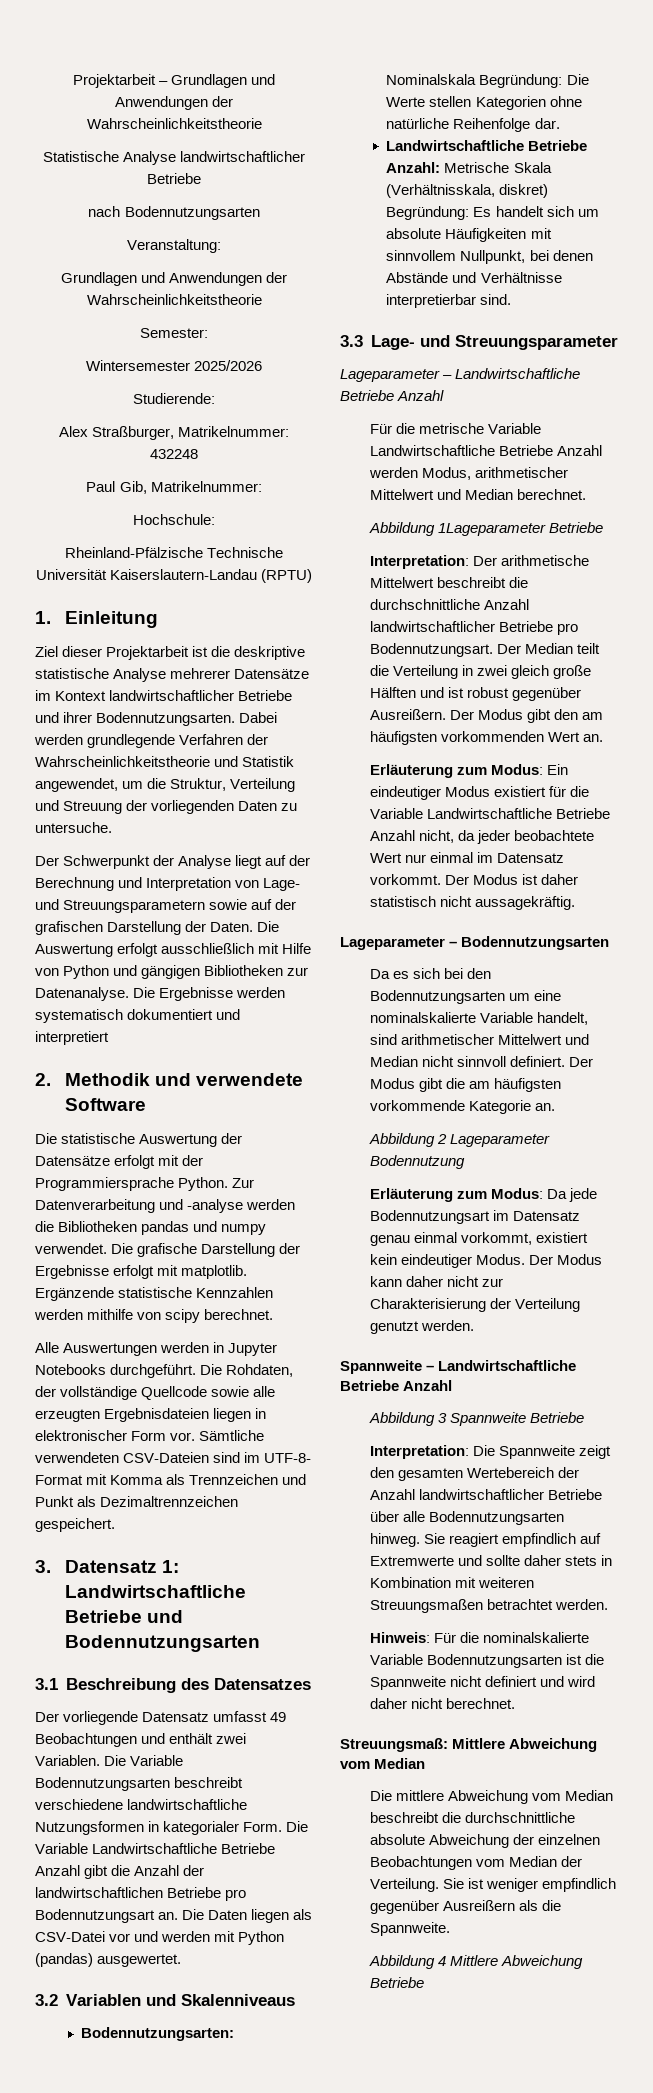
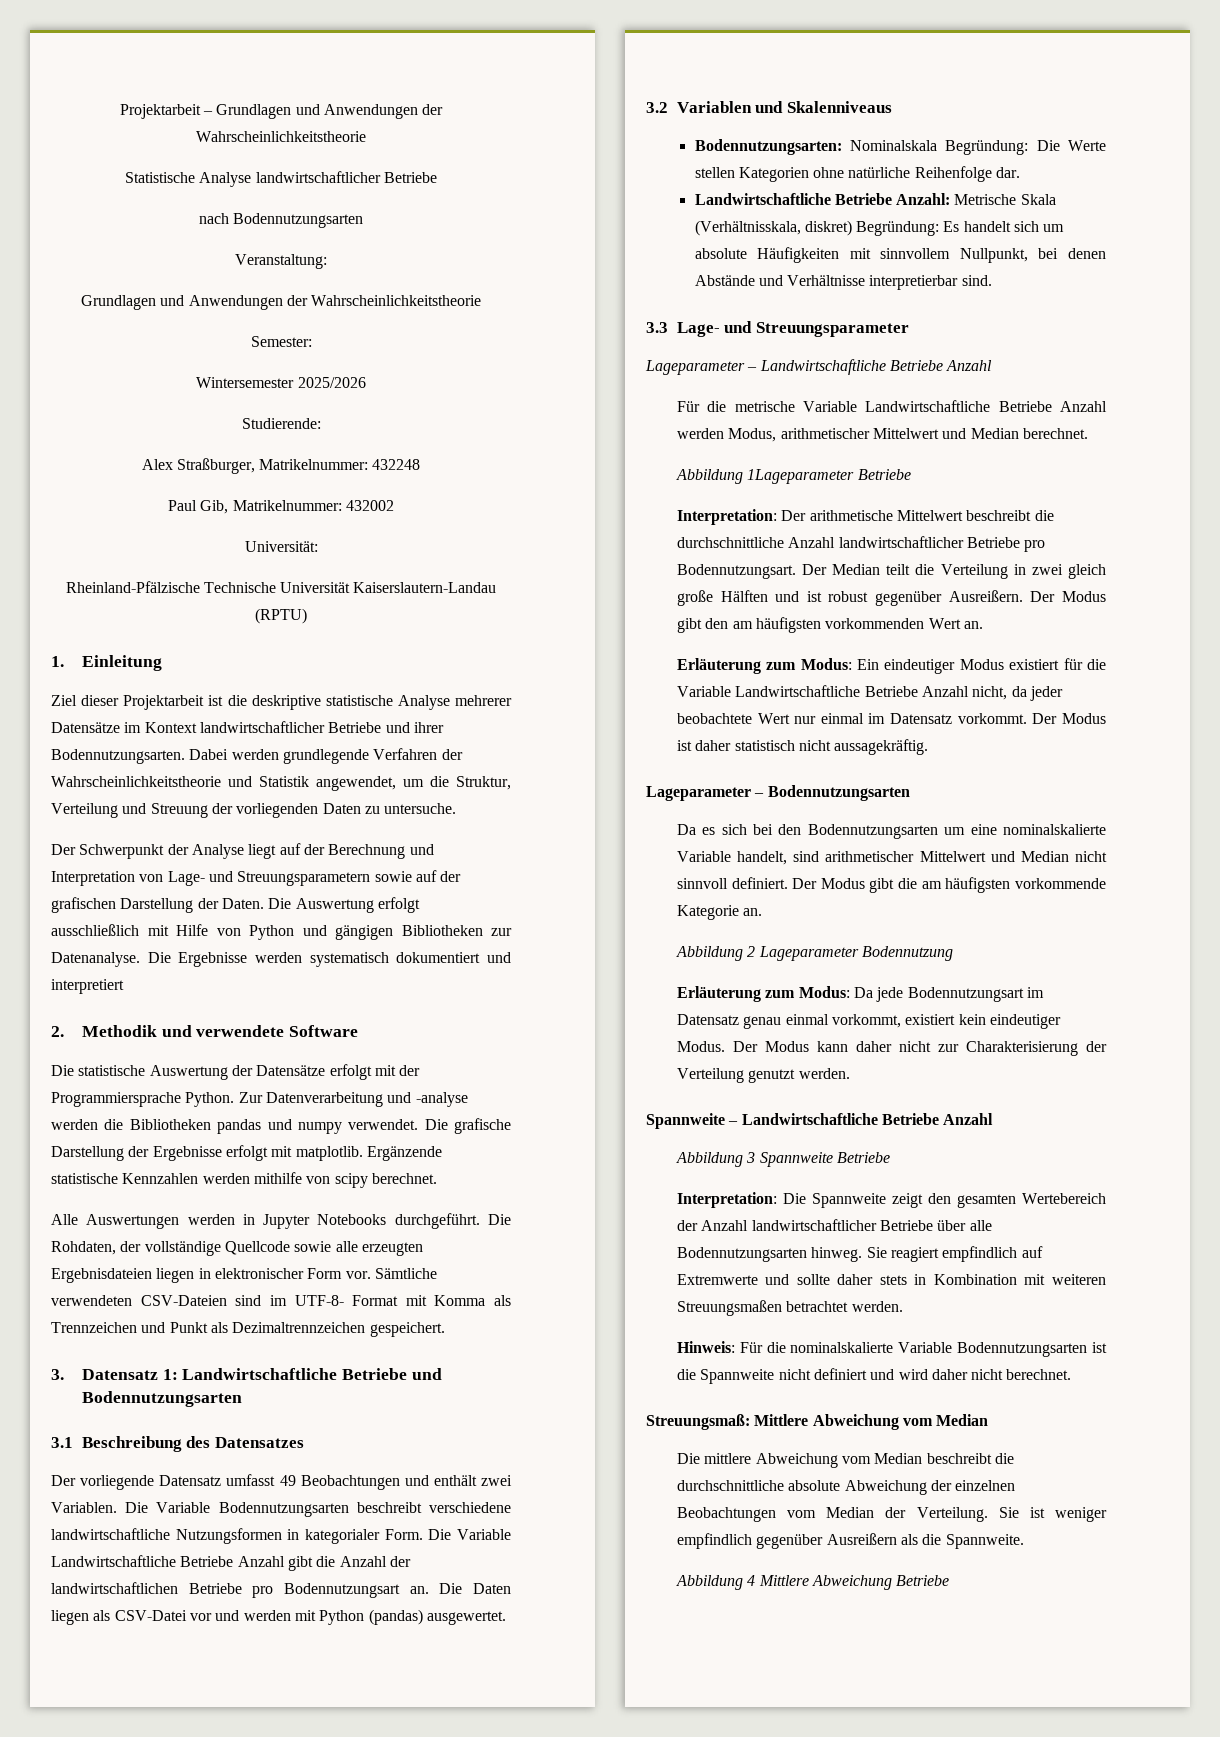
- Paul Gib, Matrikelnummer:
- Hochschule:
+ Paul Gib, Matrikelnummer: 432002
+ Universität:

